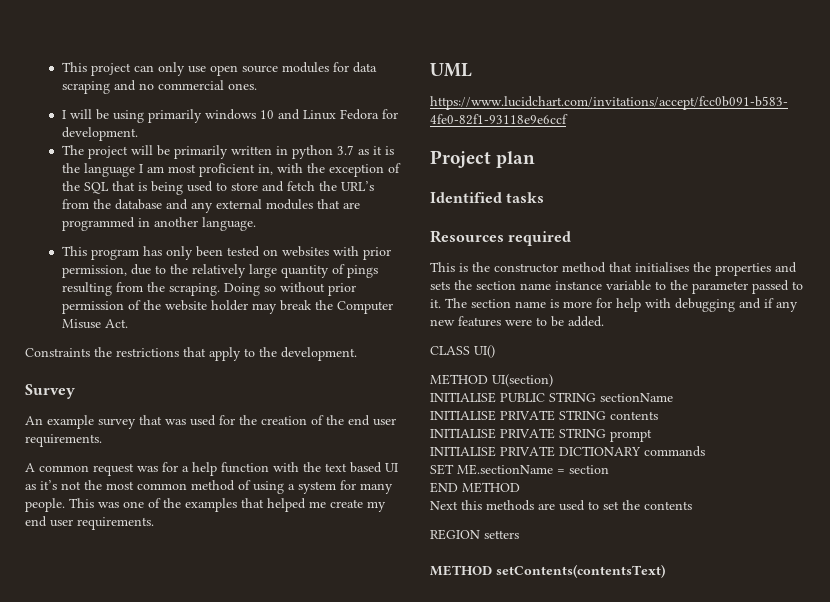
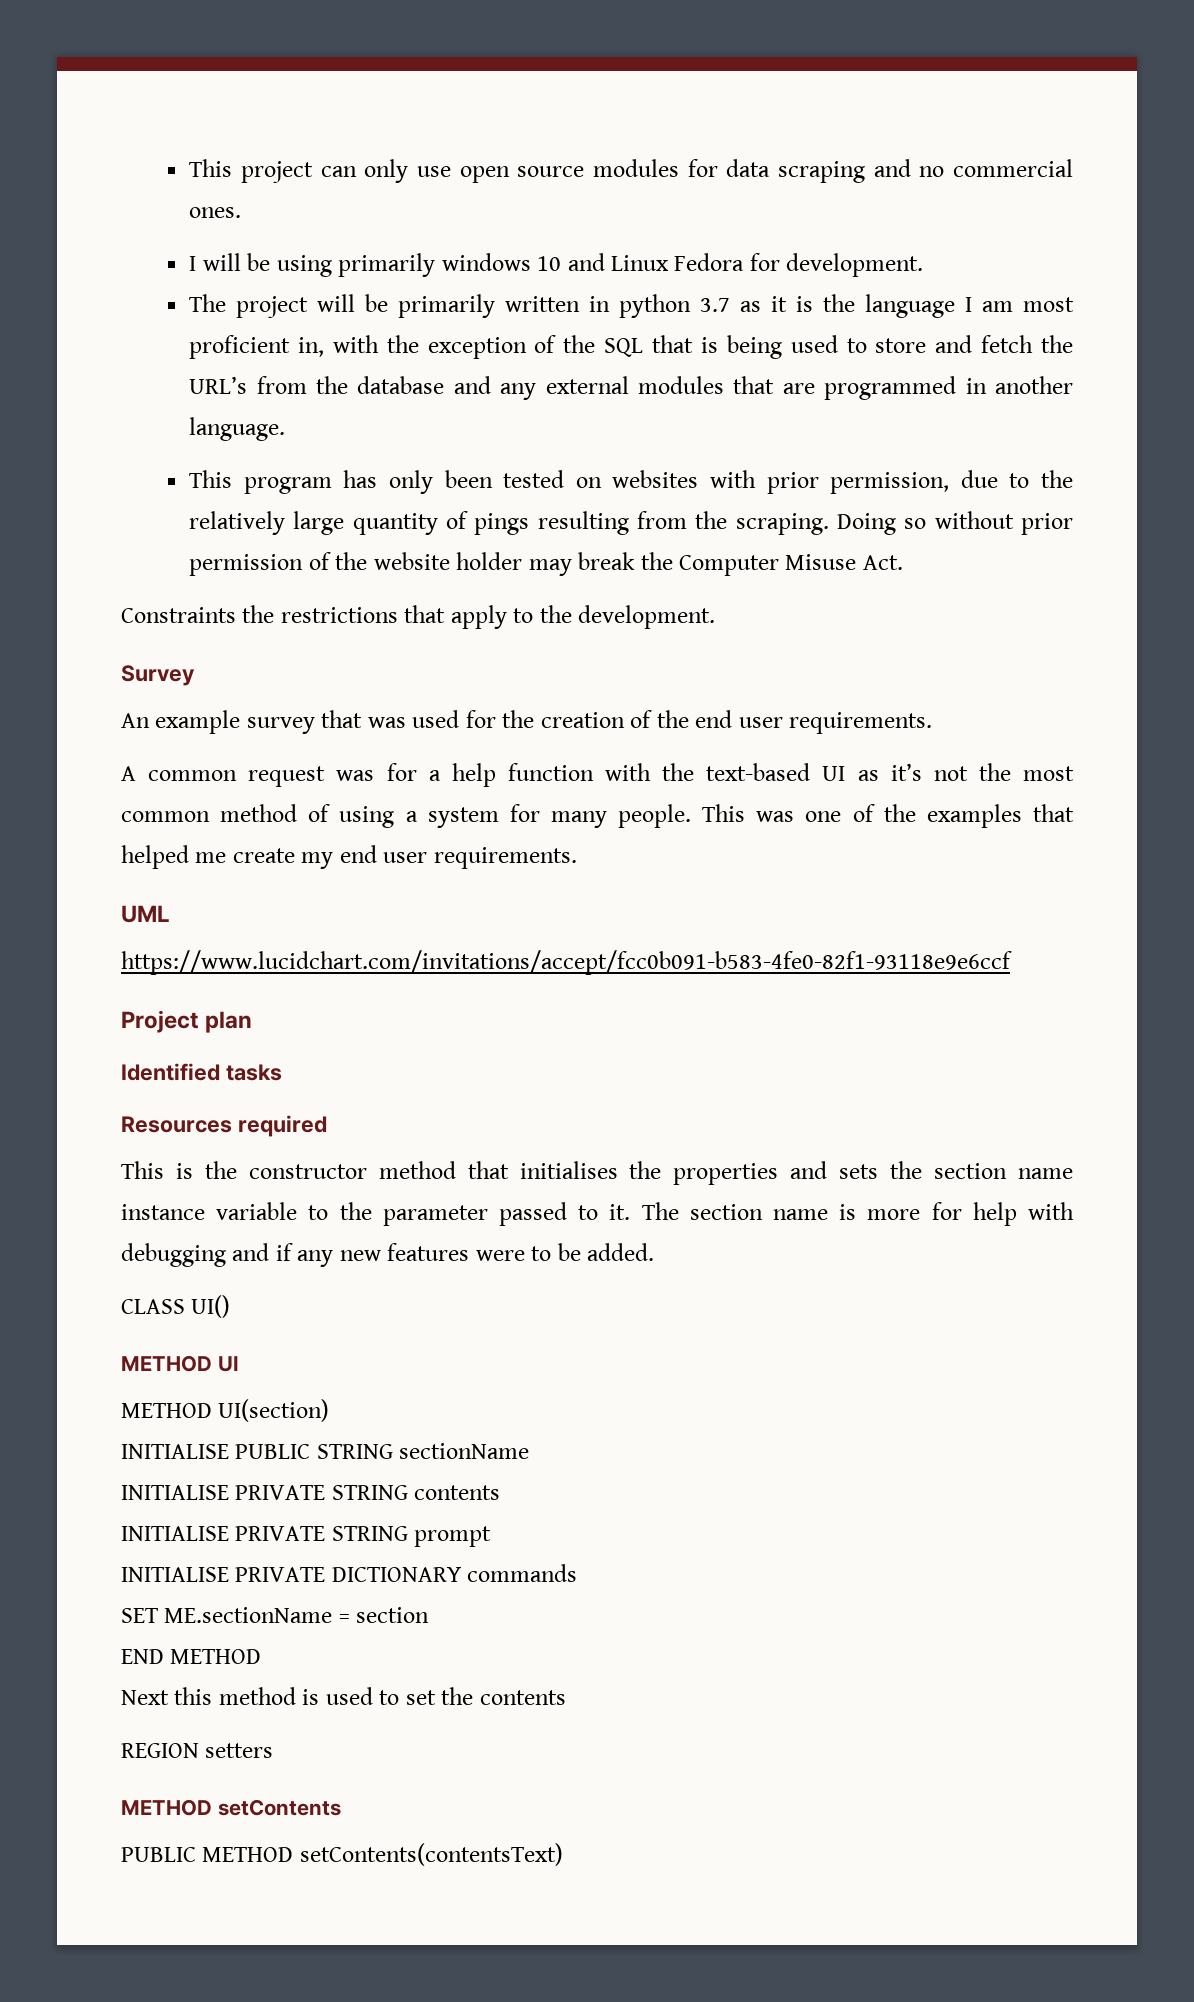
- A common request was for a help function with the text based UI as it’s not the most common method of using a system for many people.
+ A common request was for a help function with the text-based UI as it’s not the most common method of using a system for many people.
+ METHOD UI
- Next this methods are used to set the contents
+ Next this method is used to set the contents
- METHOD setContents(contentsText)
+ METHOD setContents
+ PUBLIC METHOD setContents(contentsText)

